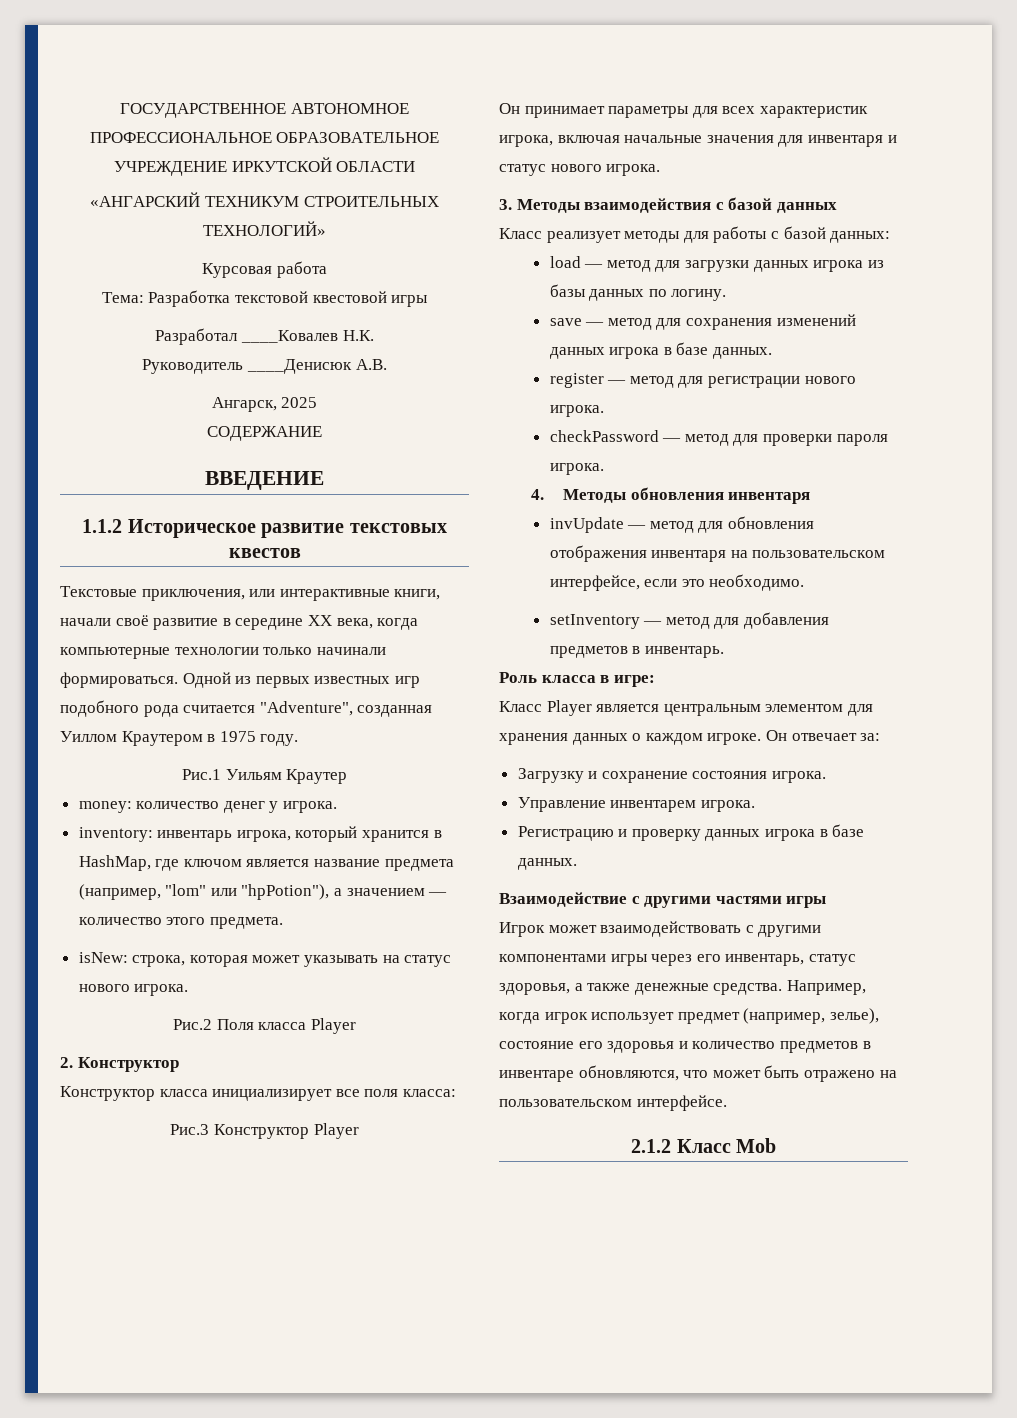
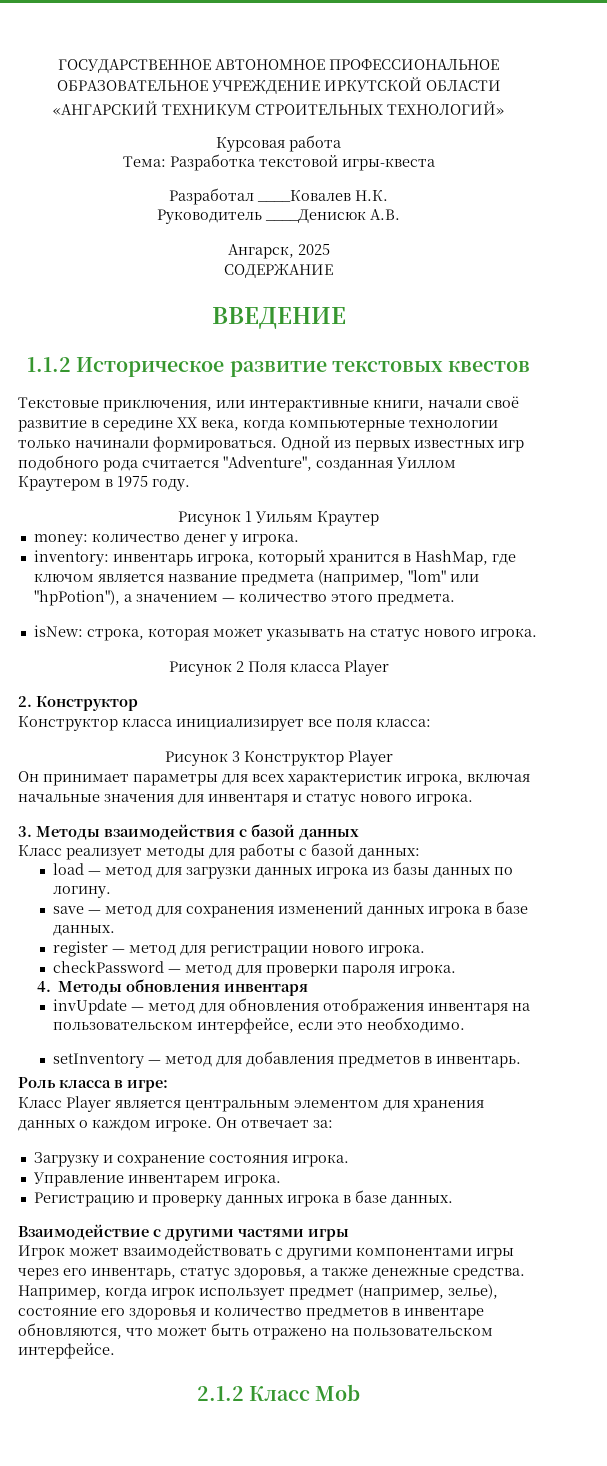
- Тема: Разработка текстовой квестовой игры
+ Тема: Разработка текстовой игры-квеста
- Рис.1 Уильям Краутер
+ Рисунок 1 Уильям Краутер
- Рис.2 Поля класса Player
+ Рисунок 2 Поля класса Player
- Рис.3 Конструктор Player
+ Рисунок 3 Конструктор Player

